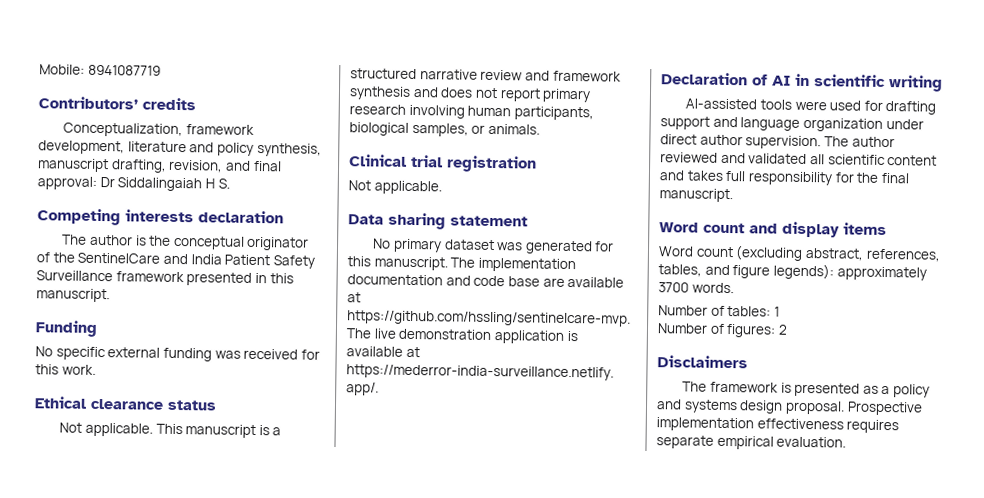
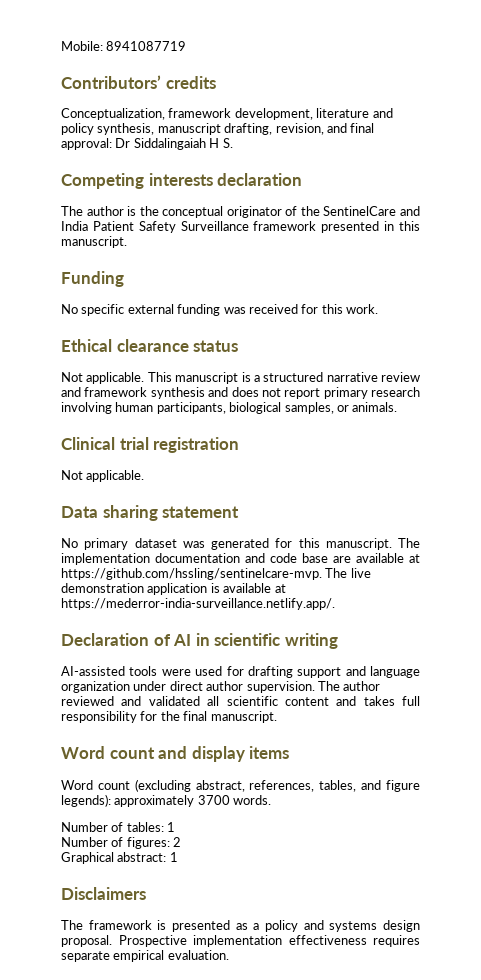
+ Graphical abstract: 1

